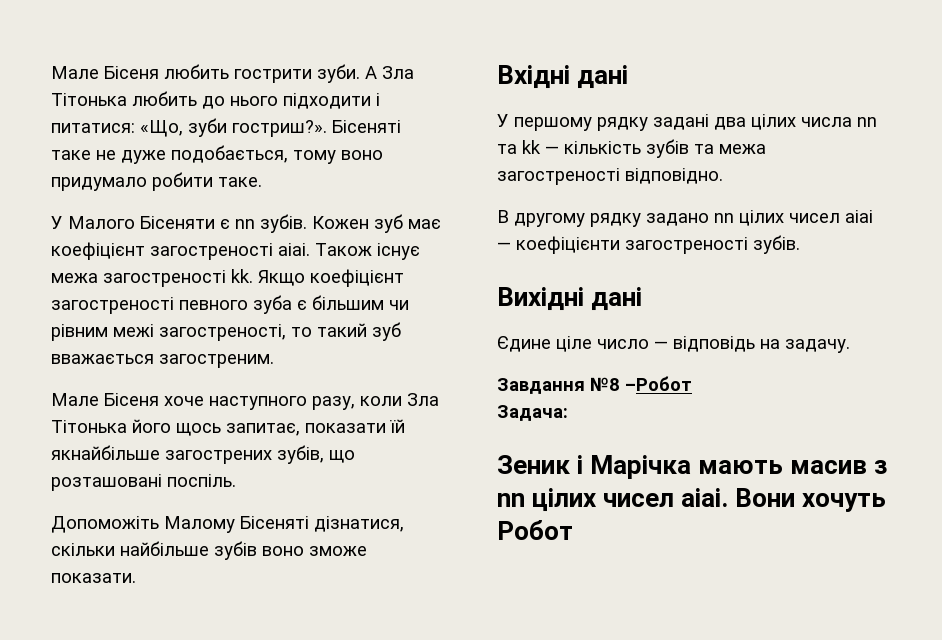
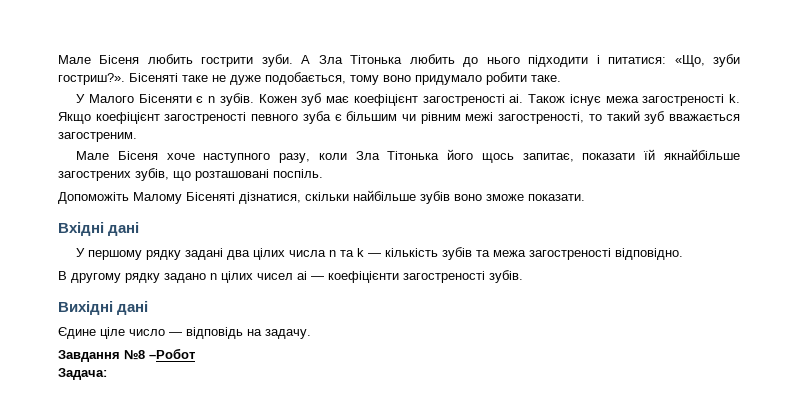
- У Малого Бісеняти є nn зубів.
+ У Малого Бісеняти є n зубів.
- Кожен зуб має коефіцієнт загостреності aiai.
+ Кожен зуб має коефіцієнт загостреності ai.
- Також існує межа загостреності kk.
+ Також існує межа загостреності k.
- У першому рядку задані два цілих числа nn та kk — кількість зубів та межа загостреності відповідно.
+ У першому рядку задані два цілих числа n та k — кількість зубів та межа загостреності відповідно.
- В другому рядку задано nn цілих чисел aiai — коефіцієнти загостреності зубів.
+ В другому рядку задано n цілих чисел ai — коефіцієнти загостреності зубів.
- Зеник і Марічка мають масив з nn цілих чисел aiai. Вони хочуть Робот

